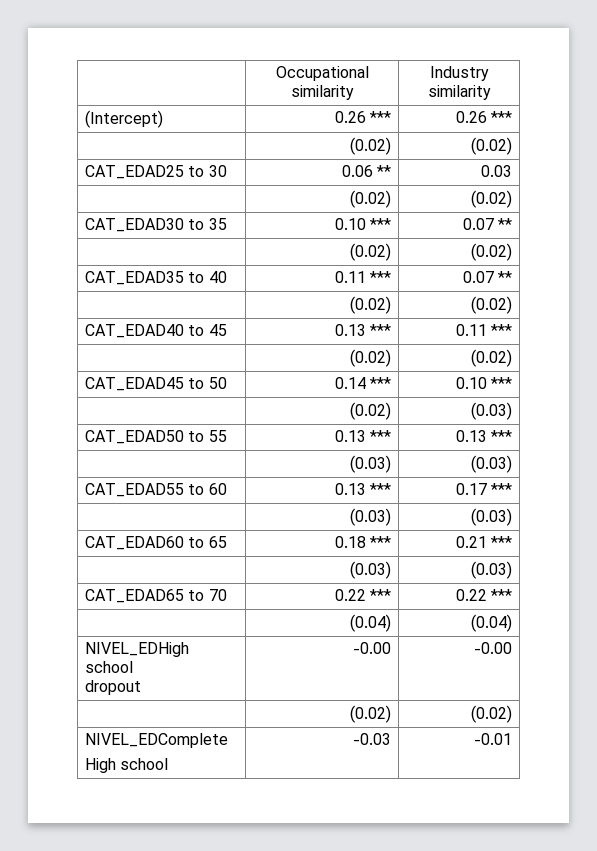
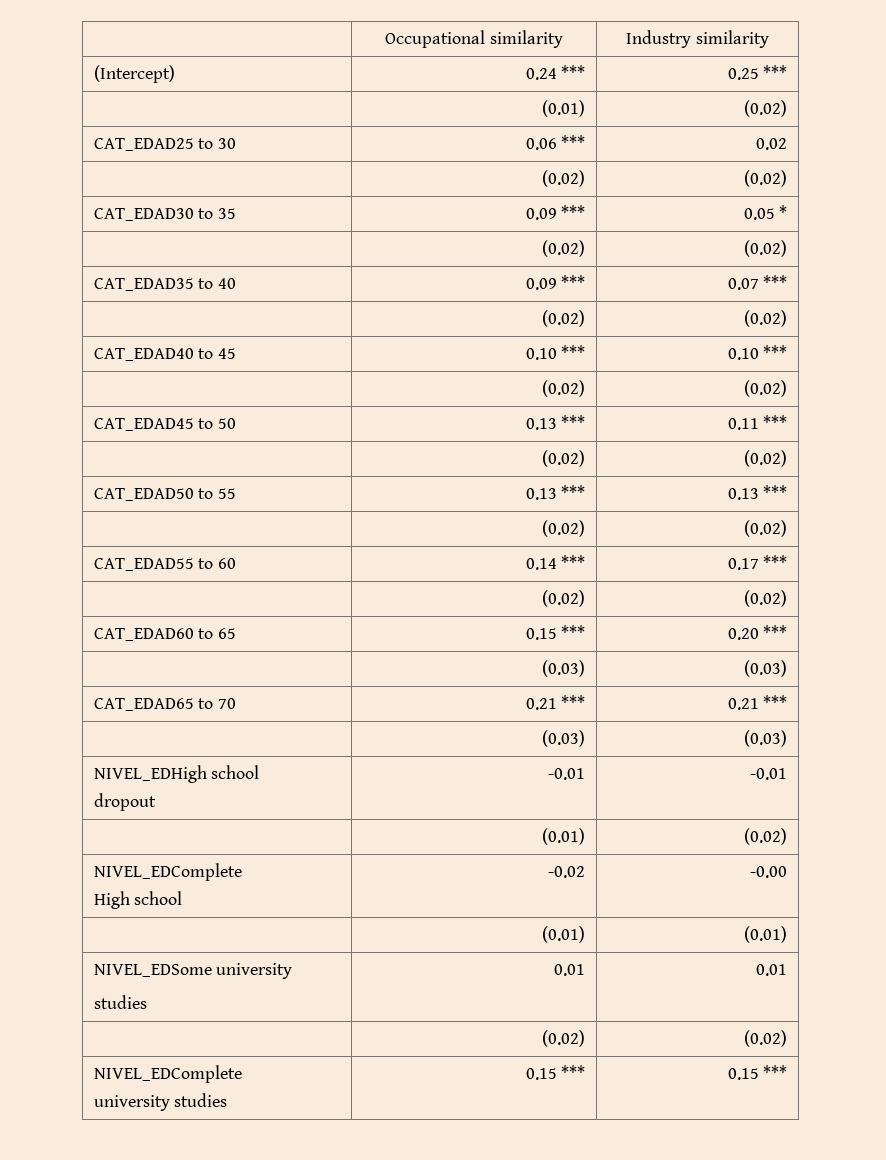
- (Intercept) | 0.26 *** | 0.26 ***
- | (0.02) | (0.02)
+ (Intercept) | 0.24 *** | 0.25 ***
+ | (0.01) | (0.02)
- CAT_EDAD25 to 30 | 0.06 ** | 0.03
+ CAT_EDAD25 to 30 | 0.06 *** | 0.02
- CAT_EDAD30 to 35 | 0.10 *** | 0.07 **
+ CAT_EDAD30 to 35 | 0.09 *** | 0.05 *
- CAT_EDAD35 to 40 | 0.11 *** | 0.07 **
+ CAT_EDAD35 to 40 | 0.09 *** | 0.07 ***
- CAT_EDAD40 to 45 | 0.13 *** | 0.11 ***
+ CAT_EDAD40 to 45 | 0.10 *** | 0.10 ***
+ | (0.02) | (0.02)
+ CAT_EDAD45 to 50 | 0.13 *** | 0.11 ***
- CAT_EDAD45 to 50 | 0.14 *** | 0.10 ***
- | (0.02) | (0.03)
  CAT_EDAD50 to 55 | 0.13 *** | 0.13 ***
- | (0.03) | (0.03)
+ | (0.02) | (0.02)
- CAT_EDAD55 to 60 | 0.13 *** | 0.17 ***
- | (0.03) | (0.03)
+ CAT_EDAD55 to 60 | 0.14 *** | 0.17 ***
+ | (0.02) | (0.02)
- CAT_EDAD60 to 65 | 0.18 *** | 0.21 ***
+ CAT_EDAD60 to 65 | 0.15 *** | 0.20 ***
- CAT_EDAD65 to 70 | 0.22 *** | 0.22 ***
- | (0.04) | (0.04)
+ CAT_EDAD65 to 70 | 0.21 *** | 0.21 ***
+ | (0.03) | (0.03)
  NIVEL_EDHigh school
- dropout | -0.00 | -0.00
+ dropout | -0.01 | -0.01
+ | (0.01) | (0.02)
+ NIVEL_EDComplete
+ High school | -0.02 | -0.00
+ | (0.01) | (0.01)
+ NIVEL_EDSome university
+ studies | 0.01 | 0.01
  | (0.02) | (0.02)
  NIVEL_EDComplete
- High school | -0.03 | -0.01
+ university studies | 0.15 *** | 0.15 ***

